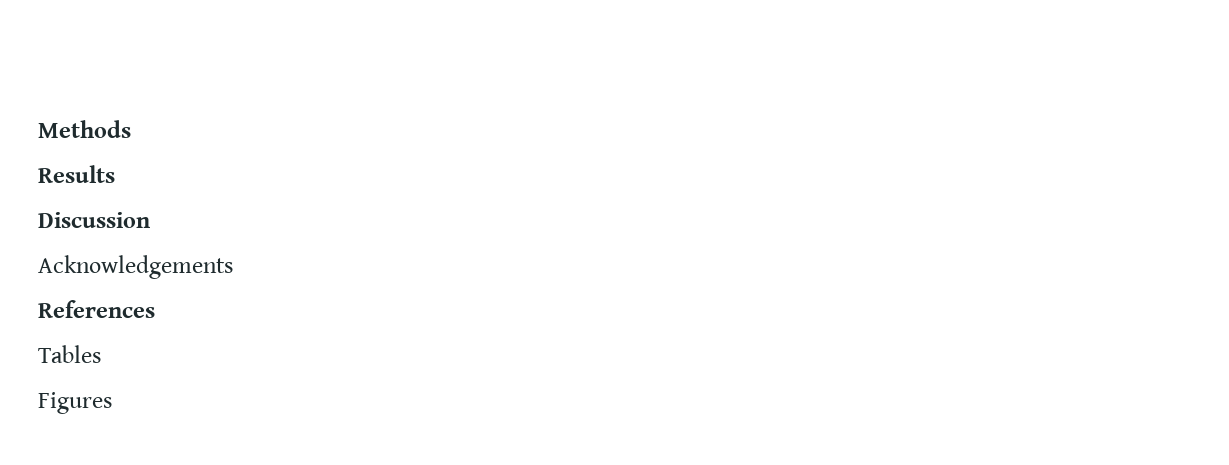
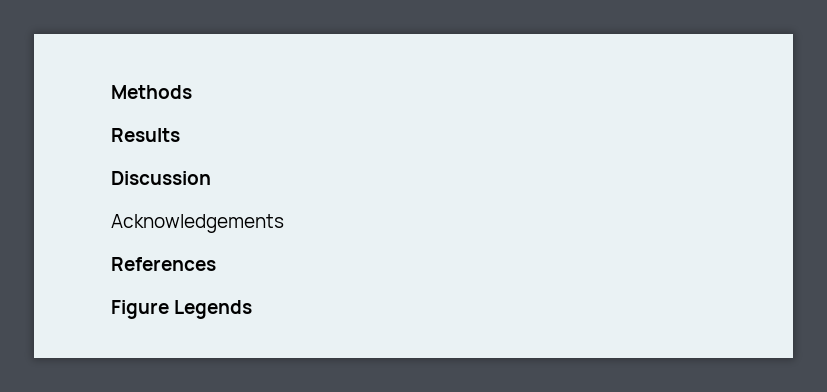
- Tables
- Figures
+ Figure Legends

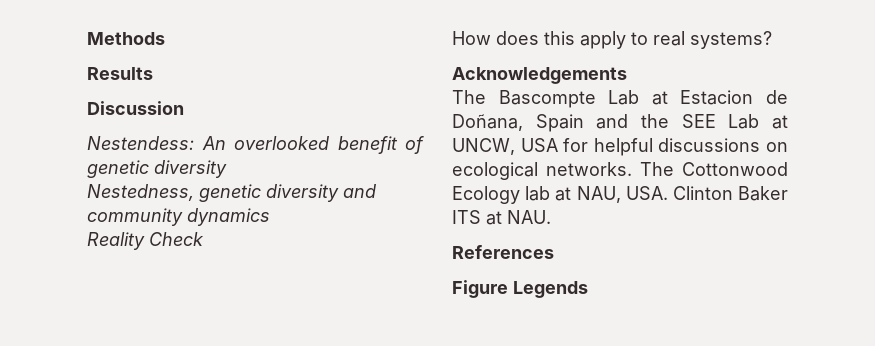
+ Nestendess: An overlooked benefit of genetic diversity
+ Nestedness, genetic diversity and community dynamics
+ Reality Check
+ How does this apply to real systems?
  Acknowledgements
+ The Bascompte Lab at Estacion de Doñana, Spain and the SEE Lab at UNCW, USA for helpful discussions on ecological networks. The Cottonwood Ecology lab at NAU, USA. Clinton Baker ITS at NAU.

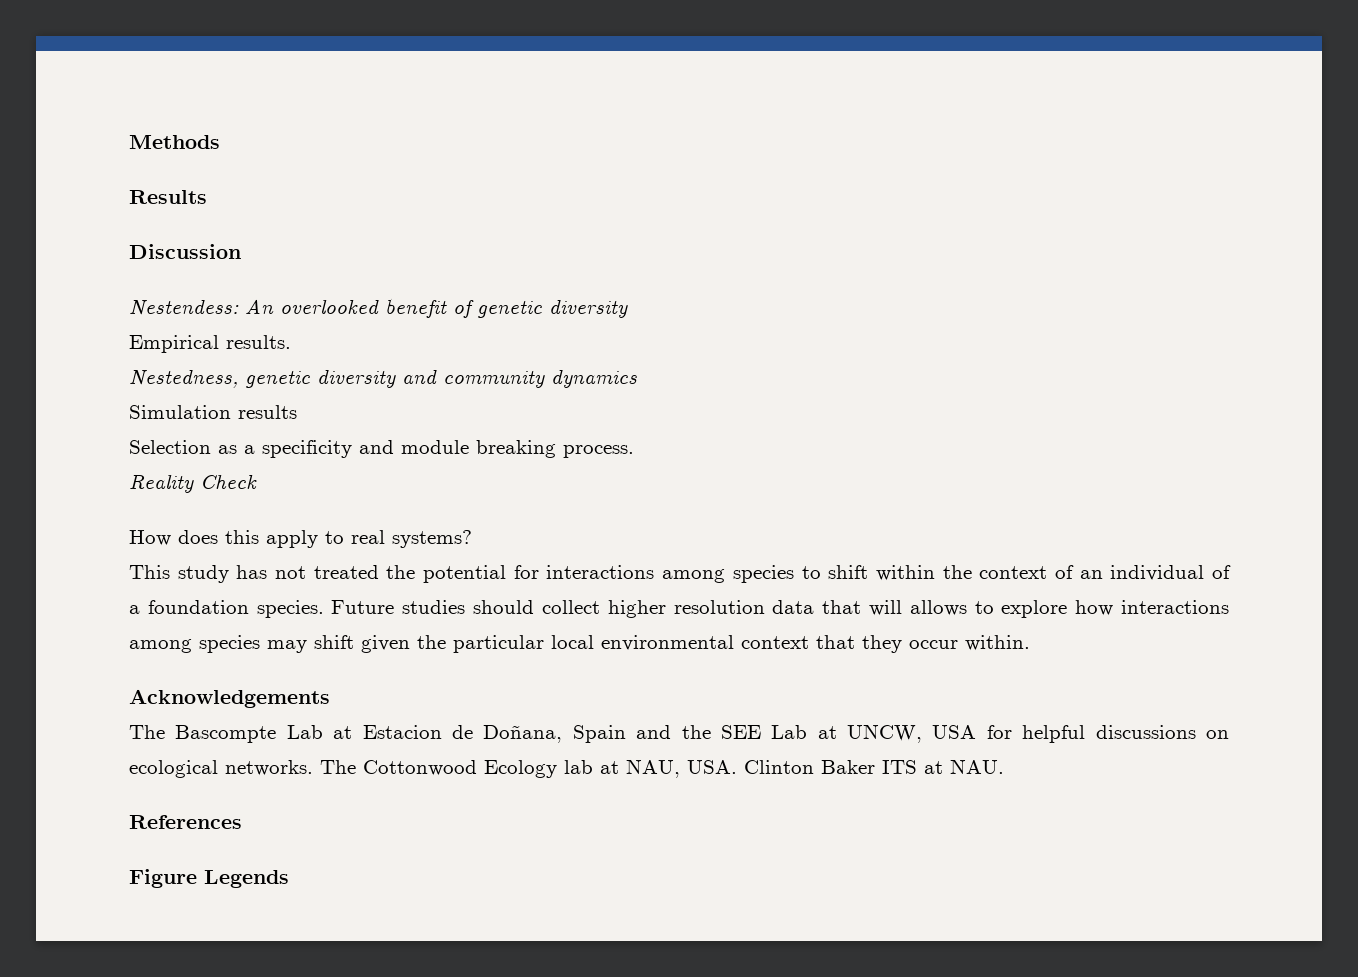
+ Empirical results.
+ Simulation results
+ Selection as a specificity and module breaking process.
+ This study has not treated the potential for interactions among species to shift within the context of an individual of a foundation species. Future studies should collect higher resolution data that will allows to explore how interactions among species may shift given the particular local environmental context that they occur within.

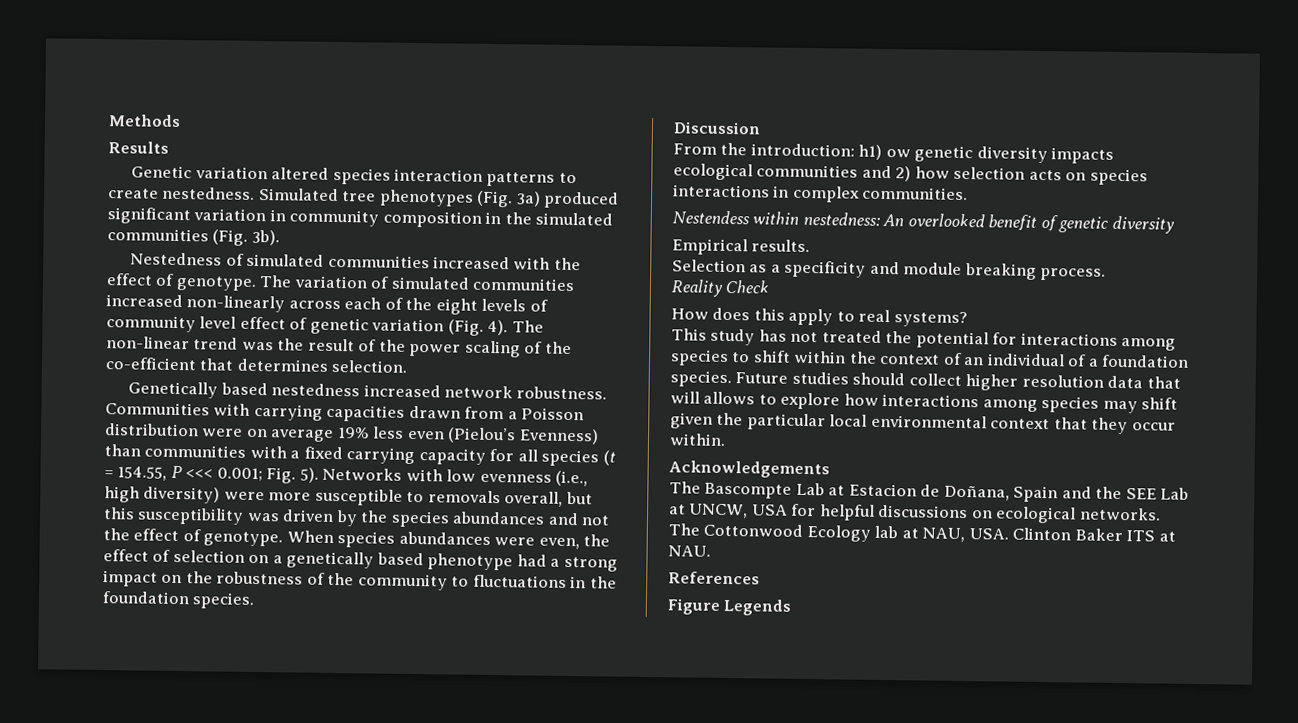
+ Genetic variation altered species interaction patterns to create nestedness. Simulated tree phenotypes (Fig. 3a) produced significant variation in community composition in the simulated communities (Fig. 3b).
+ Nestedness of simulated communities increased with the effect of genotype. The variation of simulated communities increased non-linearly across each of the eight levels of community level effect of genetic variation (Fig. 4). The non-linear trend was the result of the power scaling of the co-efficient that determines selection.
+ Genetically based nestedness increased network robustness. Communities with carrying capacities drawn from a Poisson distribution were on average 19% less even (Pielou’s Evenness) than communities with a fixed carrying capacity for all species (t = 154.55, P <<< 0.001; Fig. 5). Networks with low evenness (i.e., high diversity) were more susceptible to removals overall, but this susceptibility was driven by the species abundances and not the effect of genotype. When species abundances were even, the effect of selection on a genetically based phenotype had a strong impact on the robustness of the community to fluctuations in the foundation species.
  Discussion
- Nestendess: An overlooked benefit of genetic diversity
+ From the introduction: h1) ow genetic diversity impacts ecological communities and 2) how selection acts on species interactions in complex communities.
+ Nestendess within nestedness: An overlooked benefit of genetic diversity
- Nestedness, genetic diversity and community dynamics
- Simulation results

